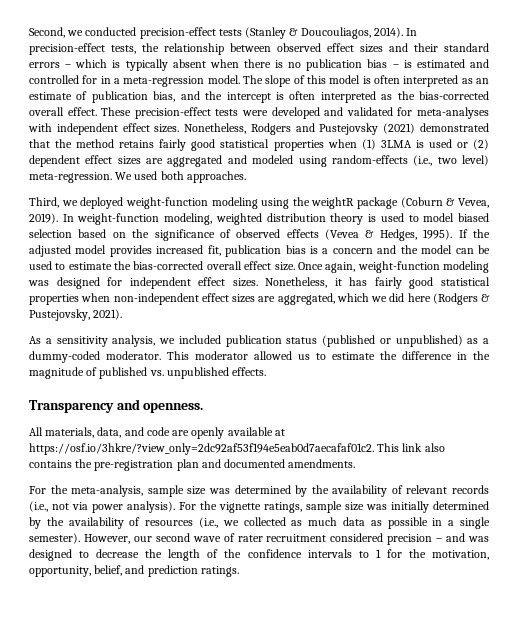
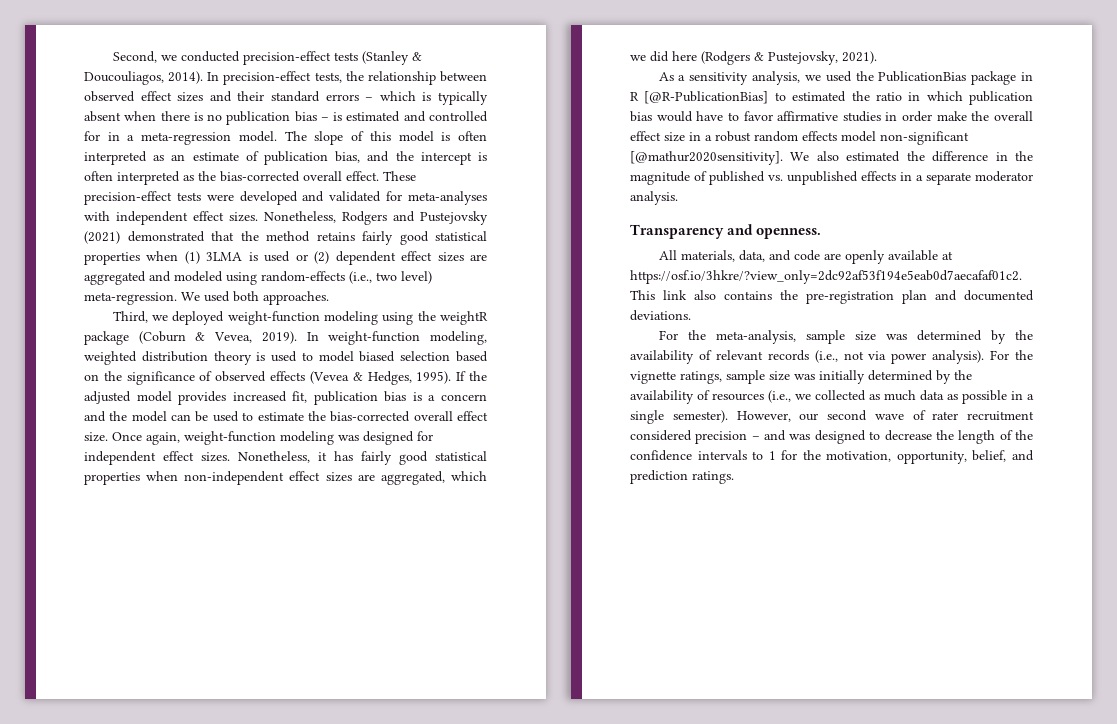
- As a sensitivity analysis, we included publication status (published or unpublished) as a dummy-coded moderator. This moderator allowed us to estimate the difference in the magnitude of published vs. unpublished effects.
+ As a sensitivity analysis, we used the PublicationBias package in R [@R-PublicationBias] to estimated the ratio in which publication bias would have to favor affirmative studies in order make the overall effect size in a robust random effects model non-significant [@mathur2020sensitivity]. We also estimated the difference in the magnitude of published vs. unpublished effects in a separate moderator analysis.
- All materials, data, and code are openly available at https://osf.io/3hkre/?view_only=2dc92af53f194e5eab0d7aecafaf01c2. This link also contains the pre-registration plan and documented amendments.
+ All materials, data, and code are openly available at https://osf.io/3hkre/?view_only=2dc92af53f194e5eab0d7aecafaf01c2. This link also contains the pre-registration plan and documented deviations.

